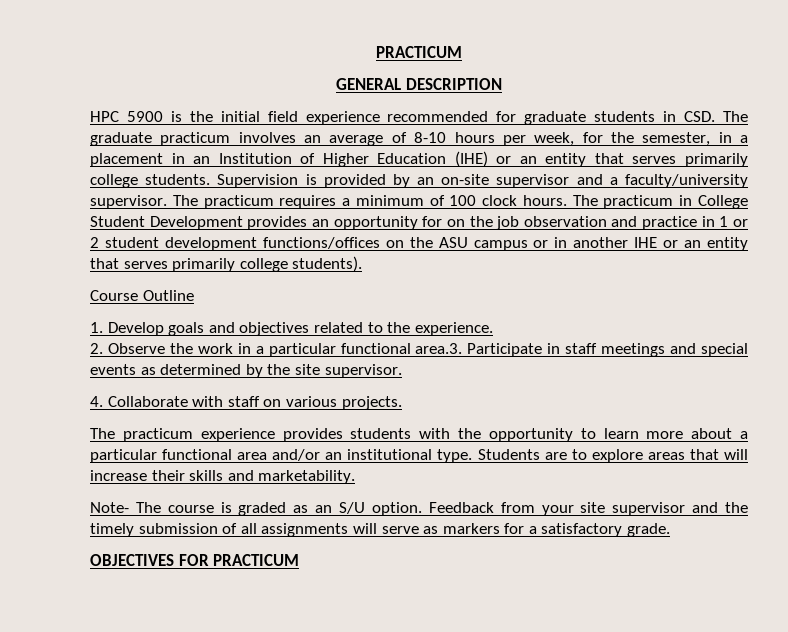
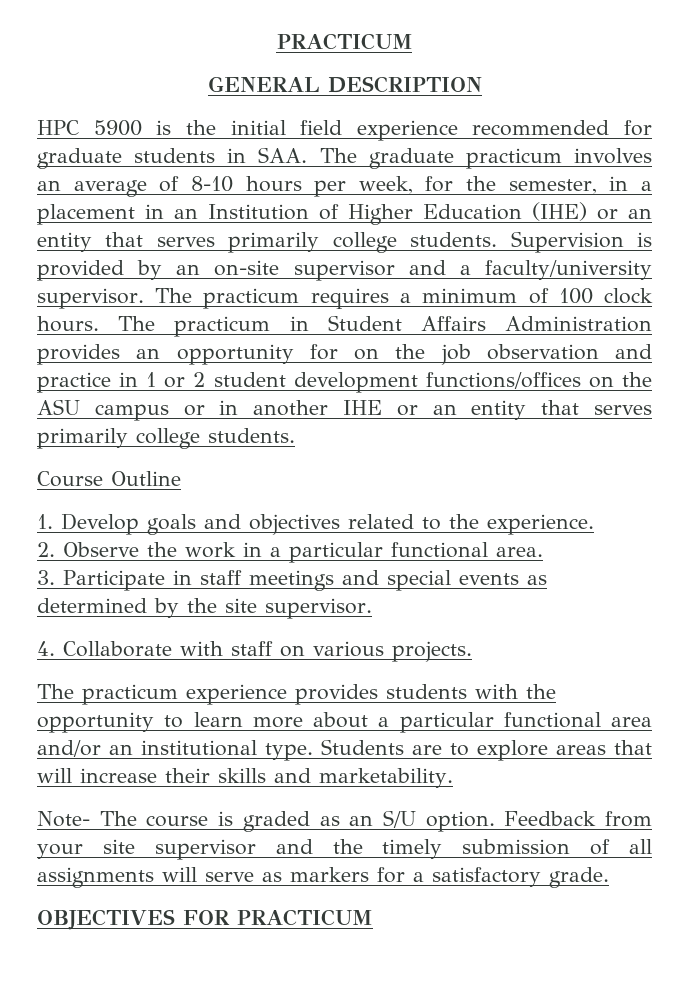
- HPC 5900 is the initial field experience recommended for graduate students in CSD. The graduate practicum involves an average of 8-10 hours per week, for the semester, in a placement in an Institution of Higher Education (IHE) or an entity that serves primarily college students.
+ HPC 5900 is the initial field experience recommended for graduate students in SAA. The graduate practicum involves an average of 8-10 hours per week, for the semester, in a placement in an Institution of Higher Education (IHE) or an entity that serves primarily college students.
- The practicum in College Student Development provides an opportunity for on the job observation and practice in 1 or 2 student development functions/offices on the ASU campus or in another IHE or an entity that serves primarily college students).
+ The practicum in Student Affairs Administration provides an opportunity for on the job observation and practice in 1 or 2 student development functions/offices on the ASU campus or in another IHE or an entity that serves primarily college students.
- 2. Observe the work in a particular functional area.3. Participate in staff meetings and special events as determined by the site supervisor.
+ 2. Observe the work in a particular functional area.
+ 3. Participate in staff meetings and special events as determined by the site supervisor.

